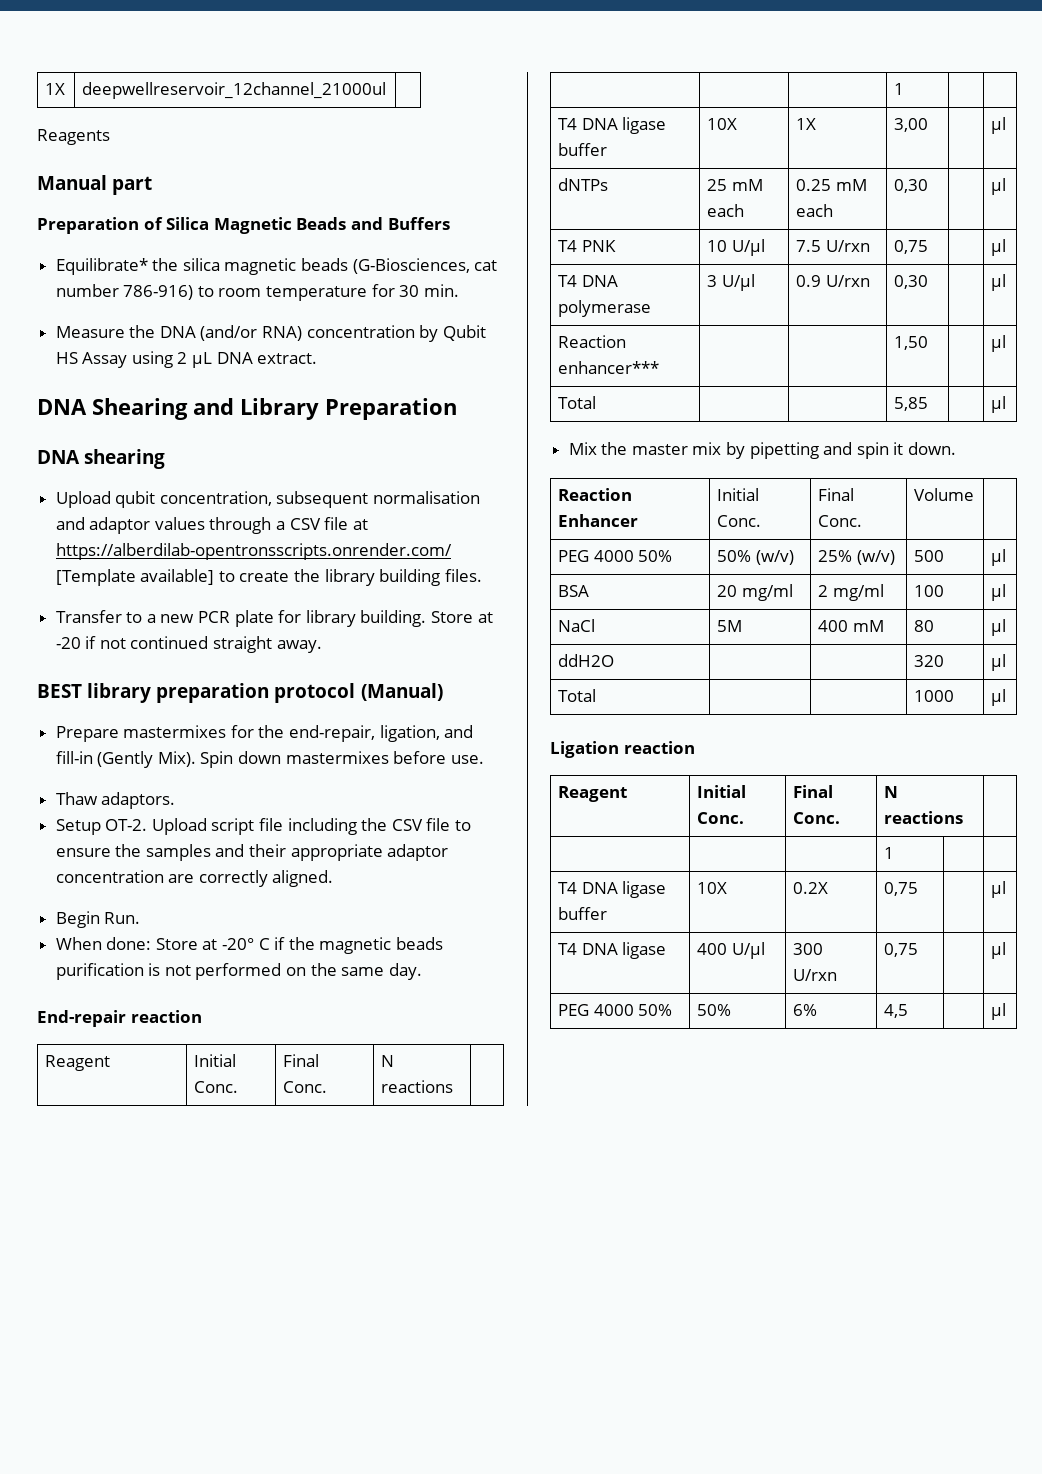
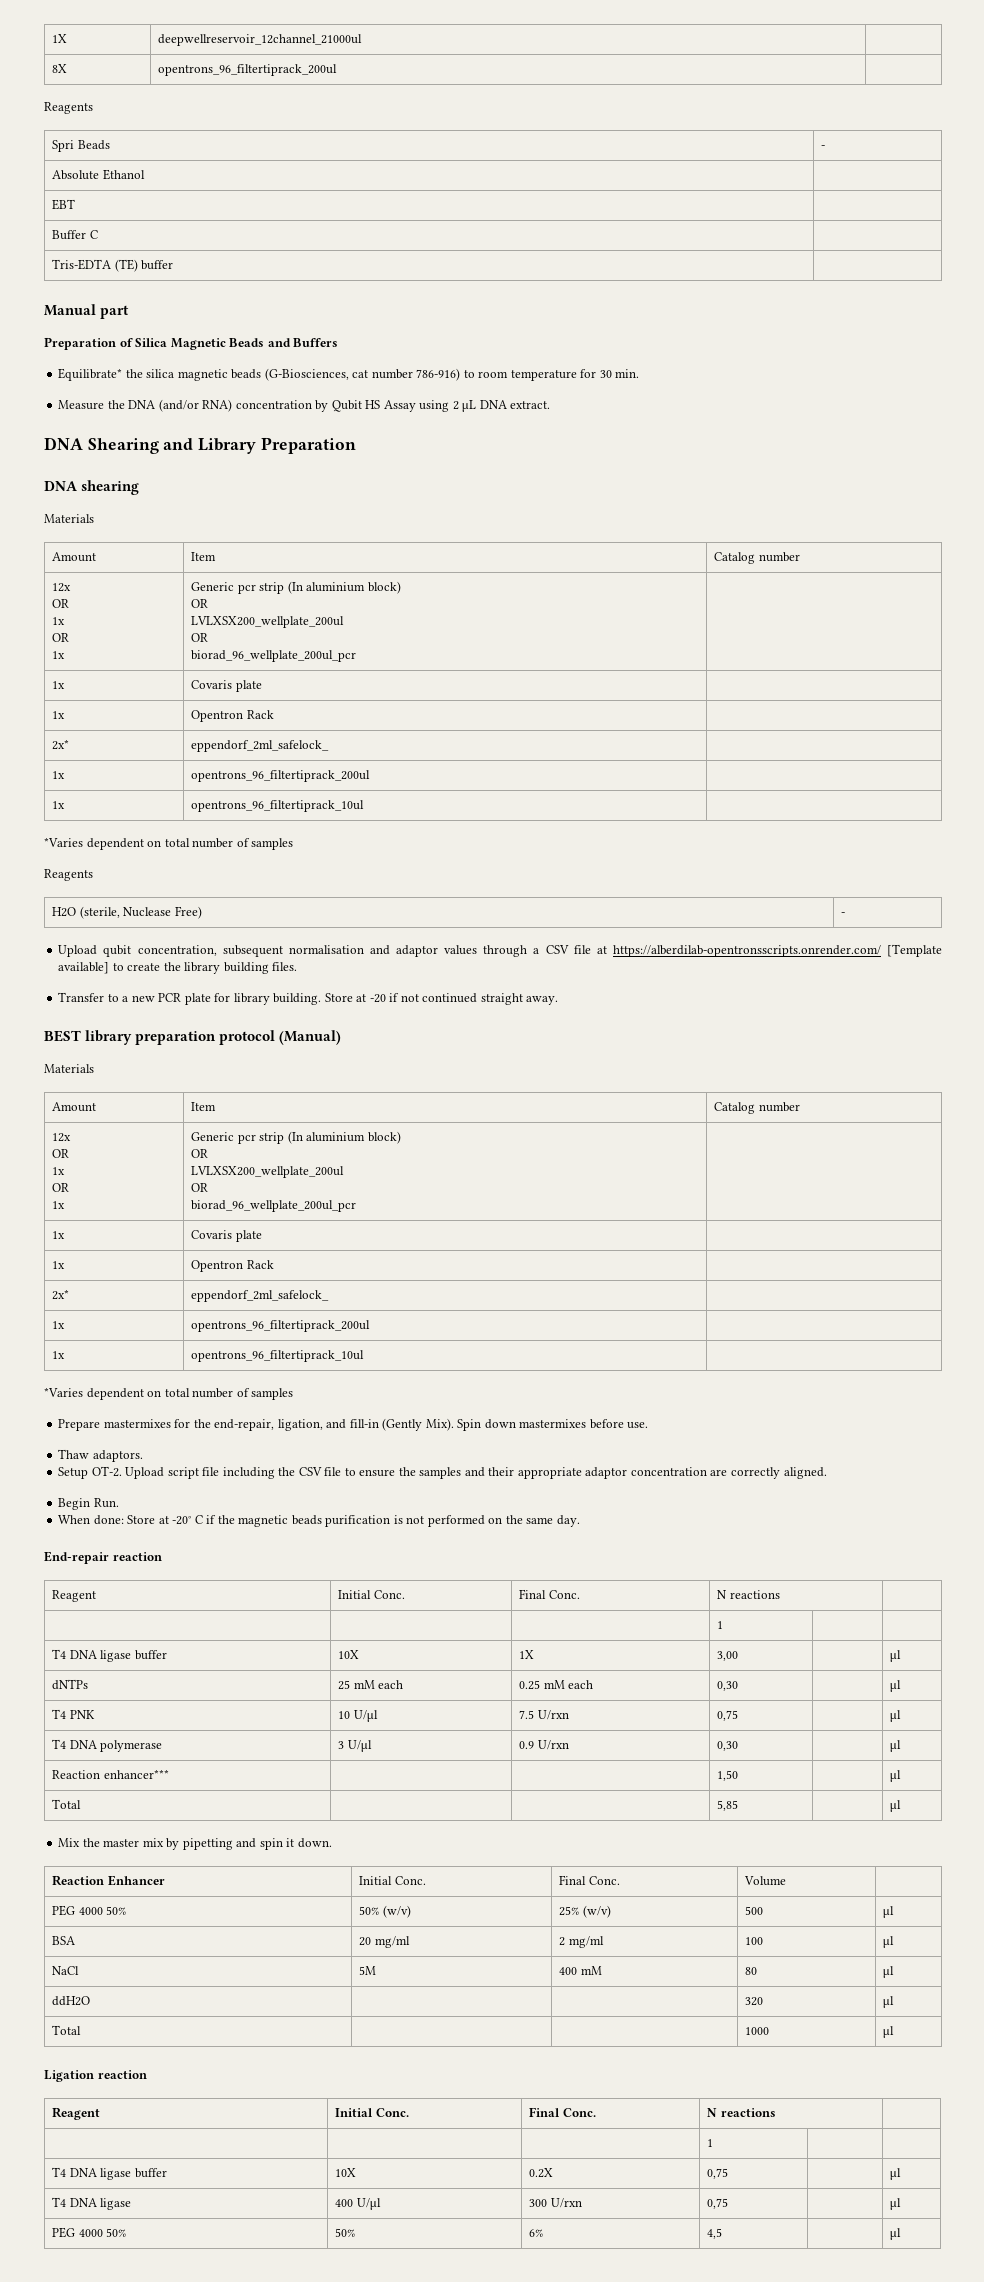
+ 8X | opentrons_96_filtertiprack_200ul |
  Reagents
+ Spri Beads | -
+ Absolute Ethanol |
+ EBT |
+ Buffer C |
+ Tris-EDTA (TE) buffer |
  DNA shearing
+ Materials
+ Amount | Item | Catalog number
+ 12x
+ OR
+ 1x
+ OR
+ 1x | Generic pcr strip (In aluminium block)
+ OR
+ LVLXSX200_wellplate_200ul
+ OR
+ biorad_96_wellplate_200ul_pcr |
+ 1x | Covaris plate |
+ 1x | Opentron Rack |
+ 2x* | eppendorf_2ml_safelock_ |
+ 1x | opentrons_96_filtertiprack_200ul |
+ 1x | opentrons_96_filtertiprack_10ul |
+ *Varies dependent on total number of samples
+ Reagents
+ H2O (sterile, Nuclease Free) | -
  BEST library preparation protocol (Manual)
+ Materials
+ Amount | Item | Catalog number
+ 12x
+ OR
+ 1x
+ OR
+ 1x | Generic pcr strip (In aluminium block)
+ OR
+ LVLXSX200_wellplate_200ul
+ OR
+ biorad_96_wellplate_200ul_pcr |
+ 1x | Covaris plate |
+ 1x | Opentron Rack |
+ 2x* | eppendorf_2ml_safelock_ |
+ 1x | opentrons_96_filtertiprack_200ul |
+ 1x | opentrons_96_filtertiprack_10ul |
+ *Varies dependent on total number of samples

